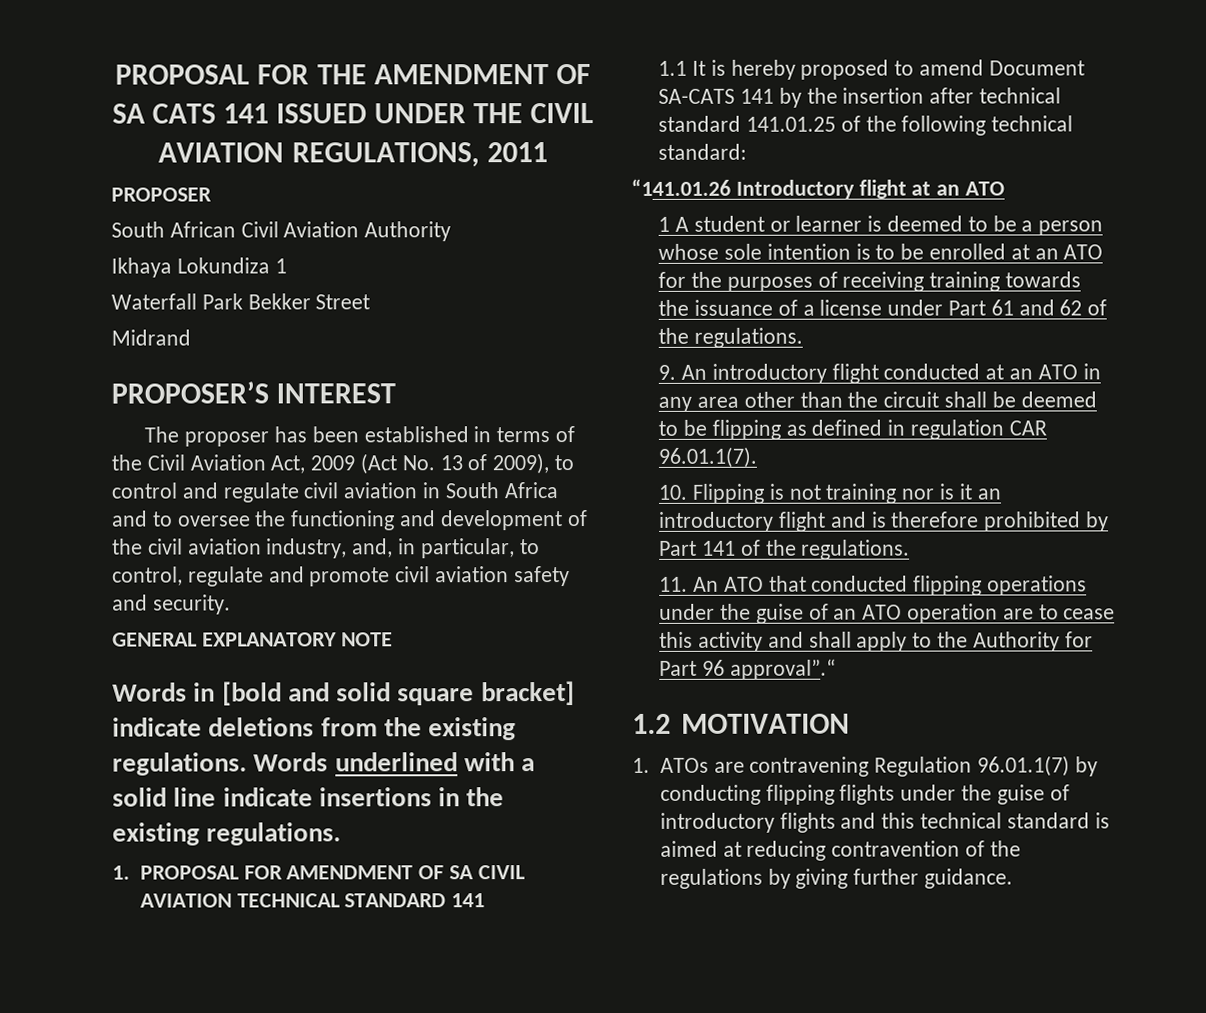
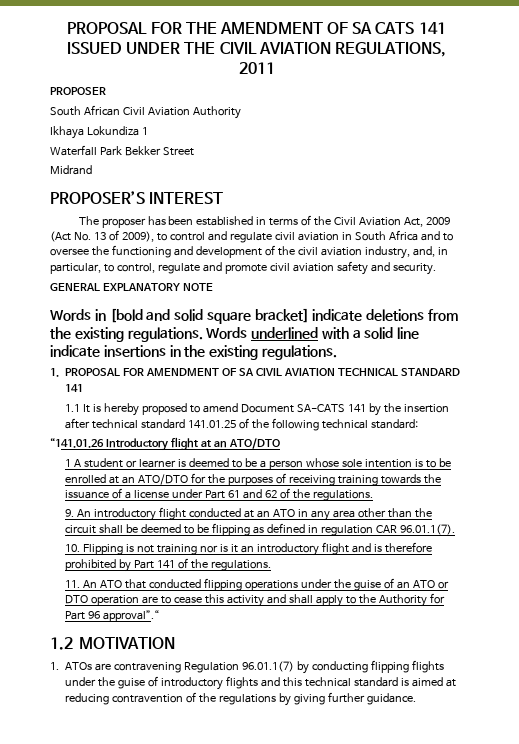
- “141.01.26 Introductory flight at an ATO
+ “141.01.26 Introductory flight at an ATO/DTO
- 1 A student or learner is deemed to be a person whose sole intention is to be enrolled at an ATO for the purposes of receiving training towards the issuance of a license under Part 61 and 62 of the regulations.
+ 1 A student or learner is deemed to be a person whose sole intention is to be enrolled at an ATO/DTO for the purposes of receiving training towards the issuance of a license under Part 61 and 62 of the regulations.
- 11. An ATO that conducted flipping operations under the guise of an ATO operation are to cease this activity and shall apply to the Authority for Part 96 approval”.“
+ 11. An ATO that conducted flipping operations under the guise of an ATO or DTO operation are to cease this activity and shall apply to the Authority for Part 96 approval”.“

